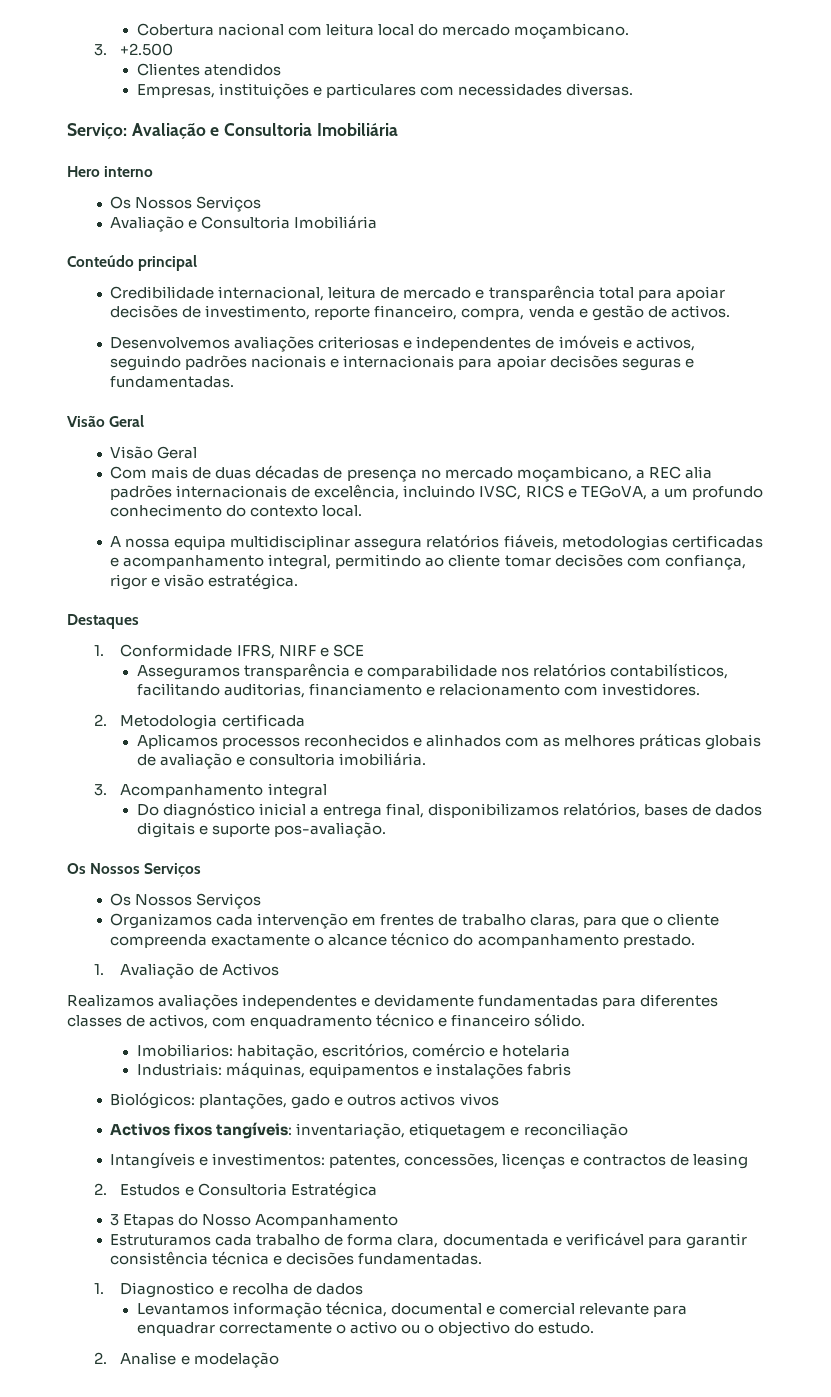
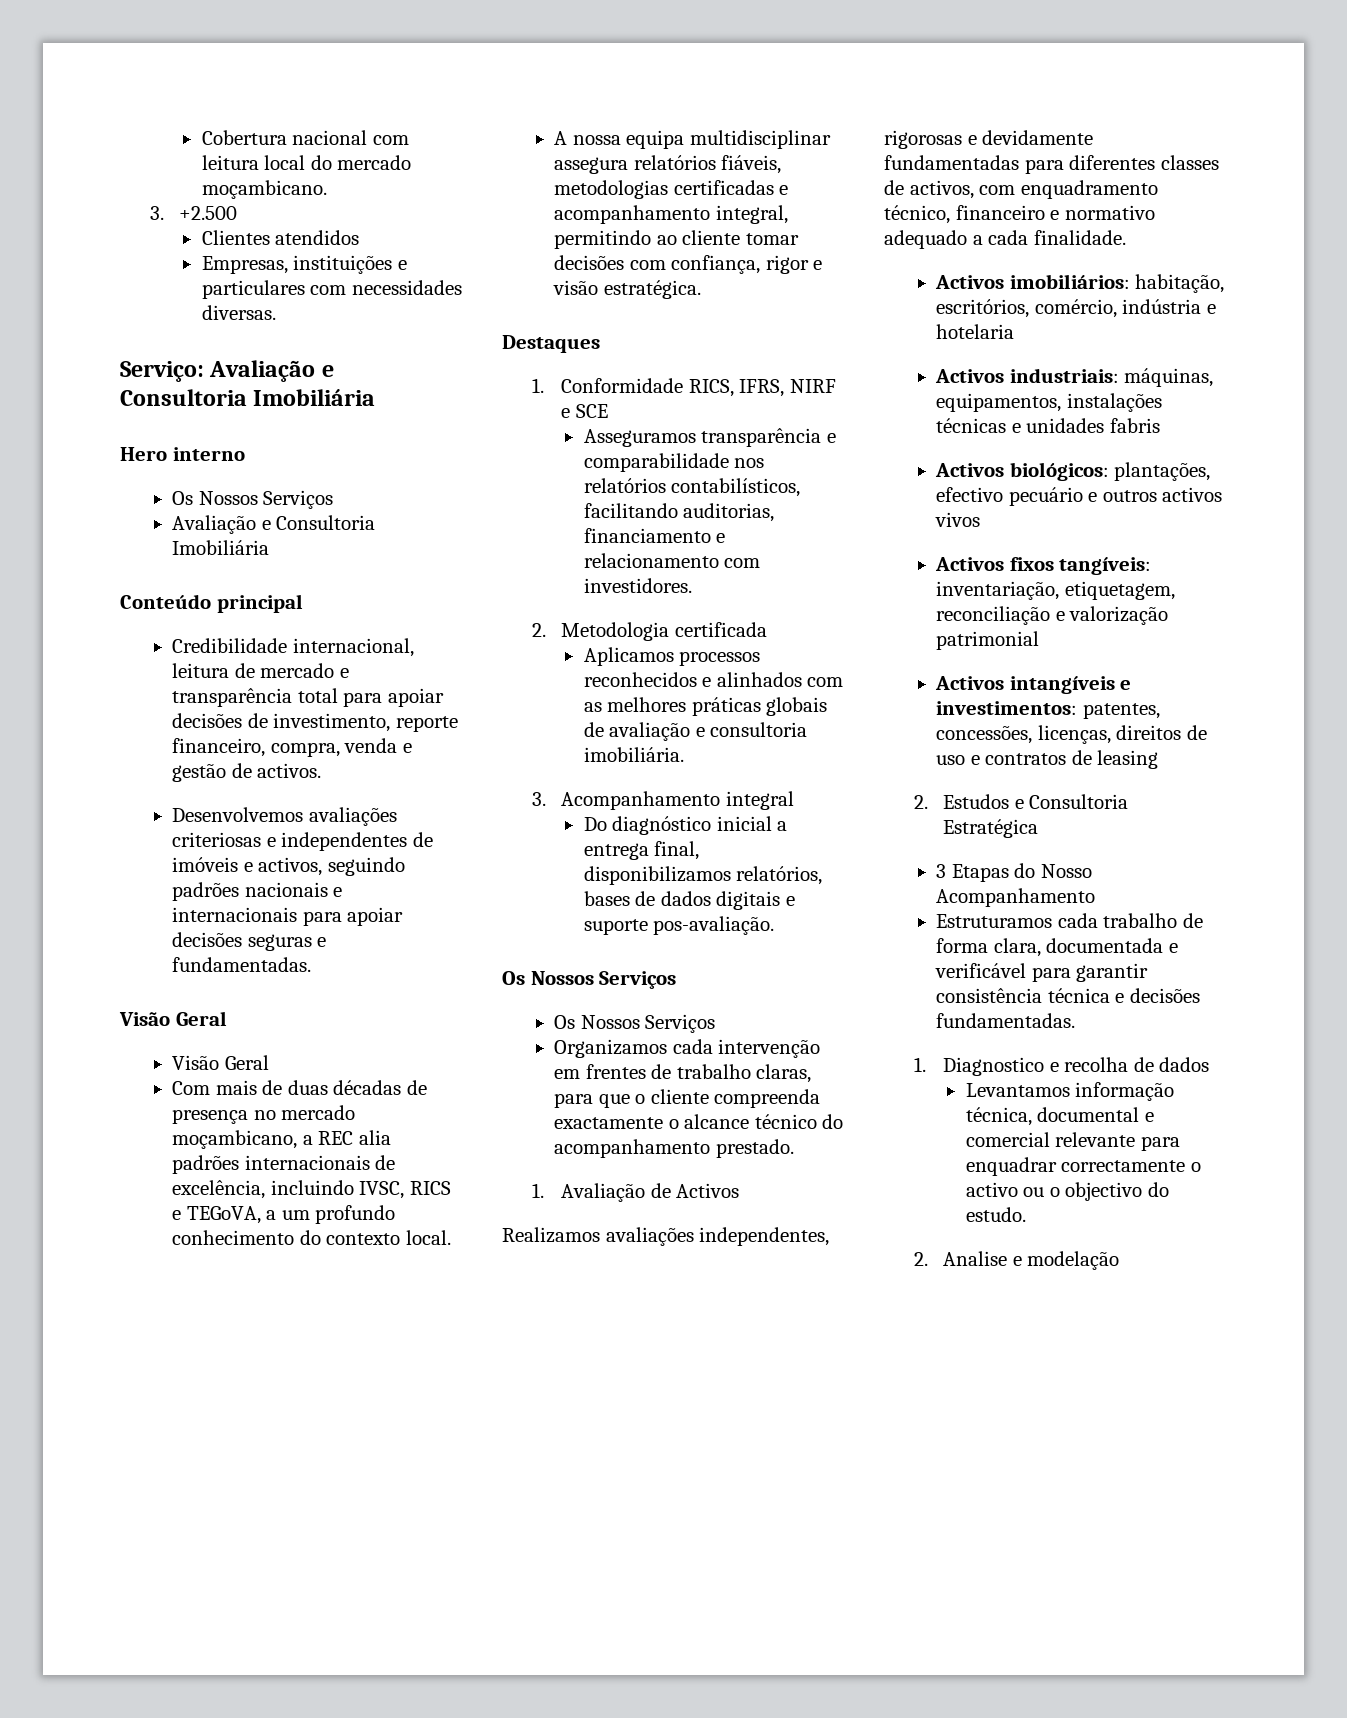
- 1. Conformidade IFRS, NIRF e SCE
+ 1. Conformidade RICS, IFRS, NIRF e SCE
- Realizamos avaliações independentes e devidamente fundamentadas para diferentes classes de activos, com enquadramento técnico e financeiro sólido.
- Imobiliarios: habitação, escritórios, comércio e hotelaria
- Industriais: máquinas, equipamentos e instalações fabris
- Biológicos: plantações, gado e outros activos vivos
+ Realizamos avaliações independentes, rigorosas e devidamente fundamentadas para diferentes classes de activos, com enquadramento técnico, financeiro e normativo adequado a cada finalidade.
+ Activos imobiliários: habitação, escritórios, comércio, indústria e hotelaria
+ Activos industriais: máquinas, equipamentos, instalações técnicas e unidades fabris
+ Activos biológicos: plantações, efectivo pecuário e outros activos vivos
- Activos fixos tangíveis: inventariação, etiquetagem e reconciliação
- Intangíveis e investimentos: patentes, concessões, licenças e contractos de leasing
+ Activos fixos tangíveis: inventariação, etiquetagem, reconciliação e valorização patrimonial
+ Activos intangíveis e investimentos: patentes, concessões, licenças, direitos de uso e contratos de leasing

